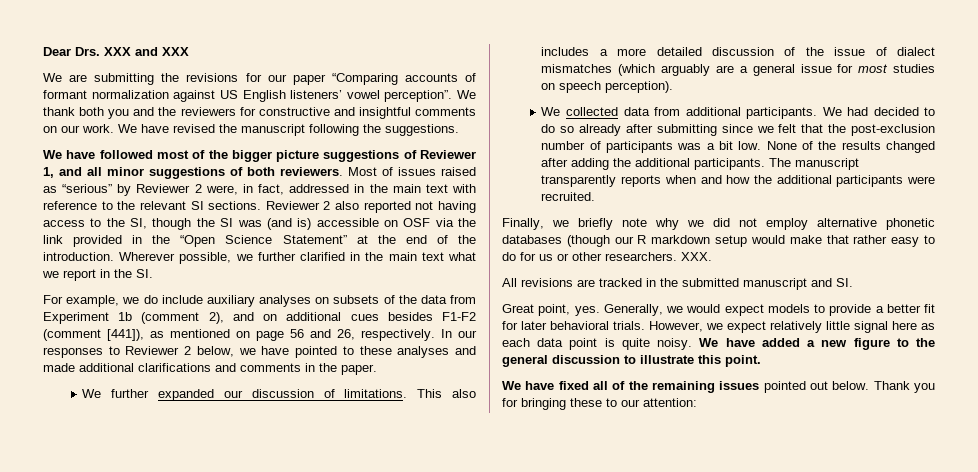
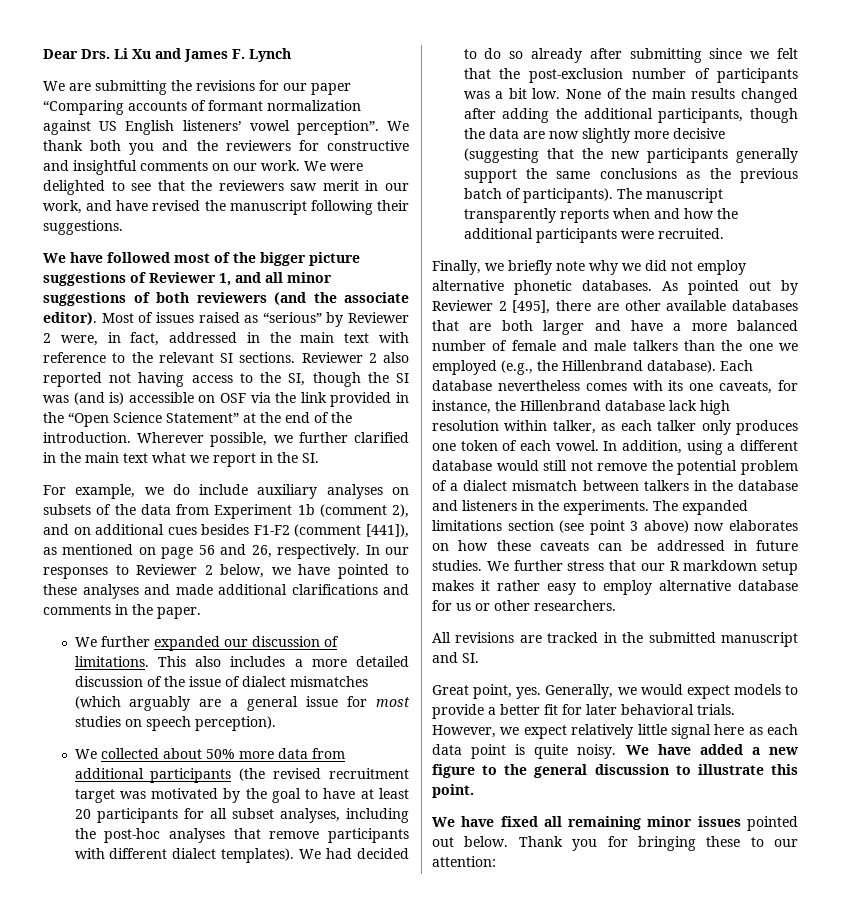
- Dear Drs. XXX and XXX
+ Dear Drs. Li Xu and James F. Lynch
- We have revised the manuscript following the suggestions.
+ We were delighted to see that the reviewers saw merit in our work, and have revised the manuscript following their suggestions.
- We have followed most of the bigger picture suggestions of Reviewer 1, and all minor suggestions of both reviewers.
+ We have followed most of the bigger picture suggestions of Reviewer 1, and all minor suggestions of both reviewers (and the associate editor).
- We collected data from additional participants.
+ We collected about 50% more data from additional participants (the revised recruitment target was motivated by the goal to have at least 20 participants for all subset analyses, including the post-hoc analyses that remove participants with different dialect templates).
- None of the results changed after adding the additional participants.
+ None of the main results changed after adding the additional participants, though the data are now slightly more decisive (suggesting that the new participants generally support the same conclusions as the previous batch of participants).
- Finally, we briefly note why we did not employ alternative phonetic databases (though our R markdown setup would make that rather easy to do for us or other researchers. XXX.
+ Finally, we briefly note why we did not employ alternative phonetic databases. As pointed out by Reviewer 2 [495], there are other available databases that are both larger and have a more balanced number of female and male talkers than the one we employed (e.g., the Hillenbrand database). Each database nevertheless comes with its one caveats, for instance, the Hillenbrand database lack high resolution within talker, as each talker only produces one token of each vowel. In addition, using a different database would still not remove the potential problem of a dialect mismatch between talkers in the database and listeners in the experiments. The expanded limitations section (see point 3 above) now elaborates on how these caveats can be addressed in future studies. We further stress that our R markdown setup makes it rather easy to employ alternative database for us or other researchers.
- We have fixed all of the remaining issues pointed out below.
+ We have fixed all remaining minor issues pointed out below.

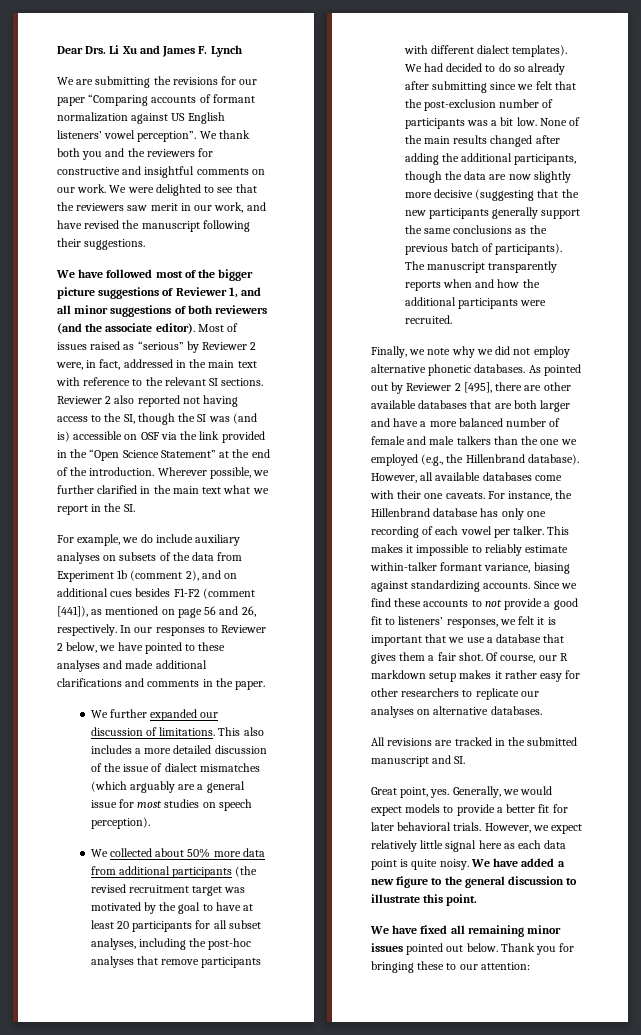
- Finally, we briefly note why we did not employ alternative phonetic databases.
+ Finally, we note why we did not employ alternative phonetic databases.
- Each database nevertheless comes with its one caveats, for instance, the Hillenbrand database lack high resolution within talker, as each talker only produces one token of each vowel. In addition, using a different database would still not remove the potential problem of a dialect mismatch between talkers in the database and listeners in the experiments. The expanded limitations section (see point 3 above) now elaborates on how these caveats can be addressed in future studies. We further stress that our R markdown setup makes it rather easy to employ alternative database for us or other researchers.
+ However, all available databases come with their one caveats. For instance, the Hillenbrand database has only one recording of each vowel per talker. This makes it impossible to reliably estimate within-talker formant variance, biasing against standardizing accounts. Since we find these accounts to not provide a good fit to listeners’ responses, we felt it is important that we use a database that gives them a fair shot. Of course, our R markdown setup makes it rather easy for other researchers to replicate our analyses on alternative databases.

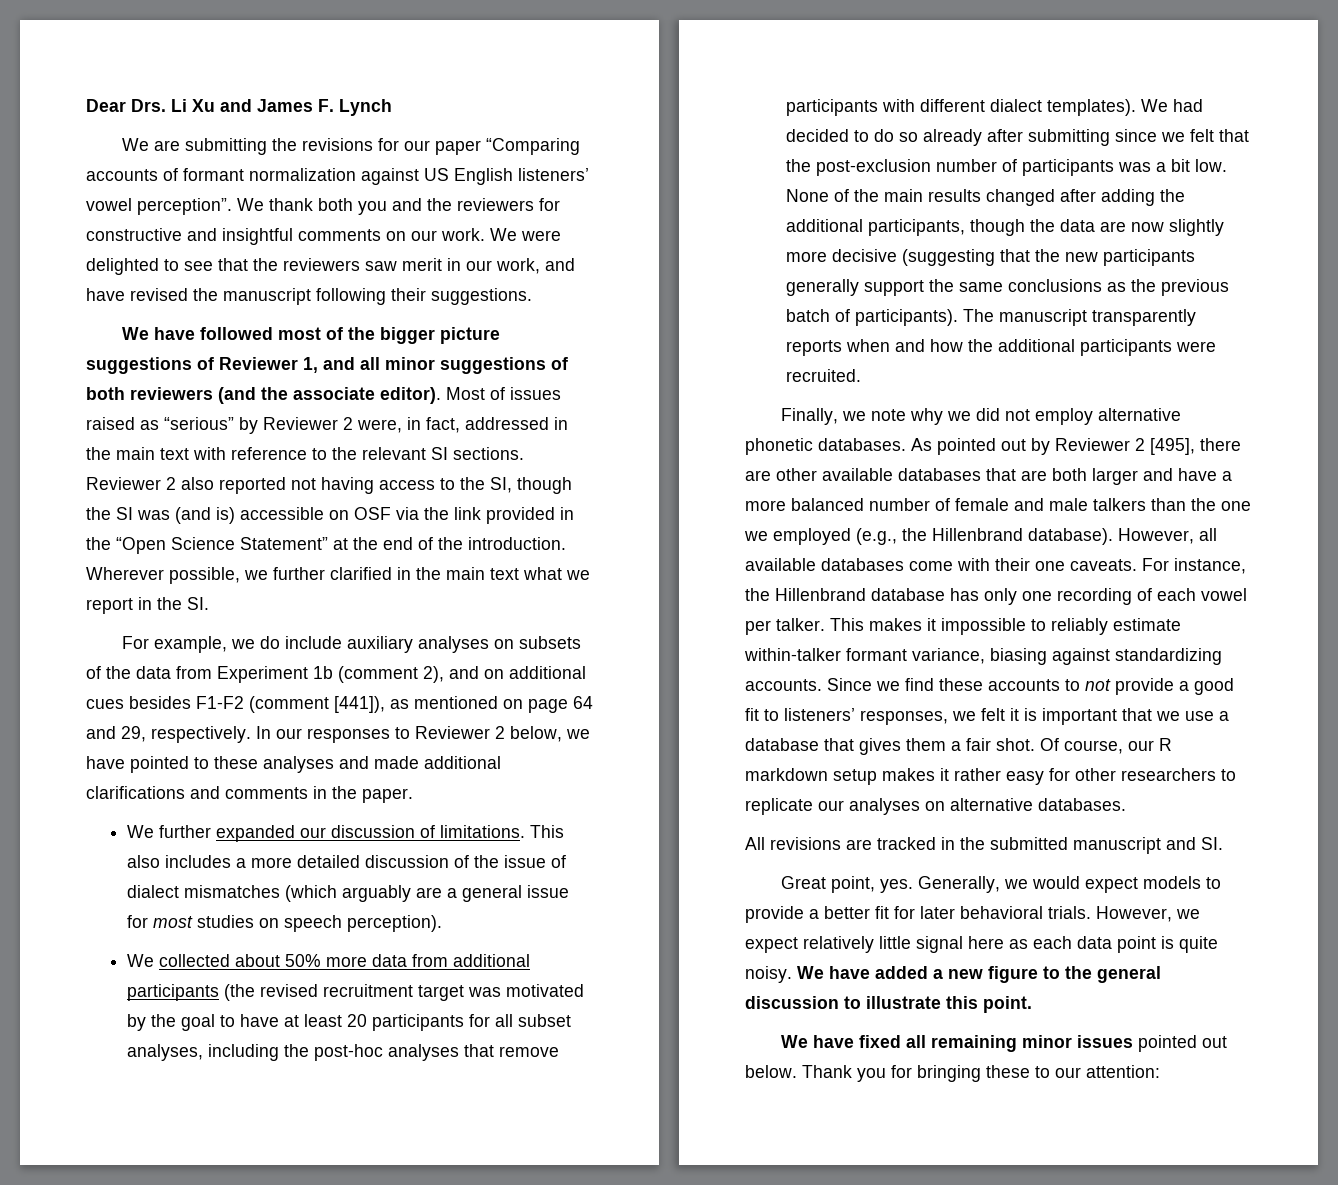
- For example, we do include auxiliary analyses on subsets of the data from Experiment 1b (comment 2), and on additional cues besides F1-F2 (comment [441]), as mentioned on page 56 and 26, respectively.
+ For example, we do include auxiliary analyses on subsets of the data from Experiment 1b (comment 2), and on additional cues besides F1-F2 (comment [441]), as mentioned on page 64 and 29, respectively.

